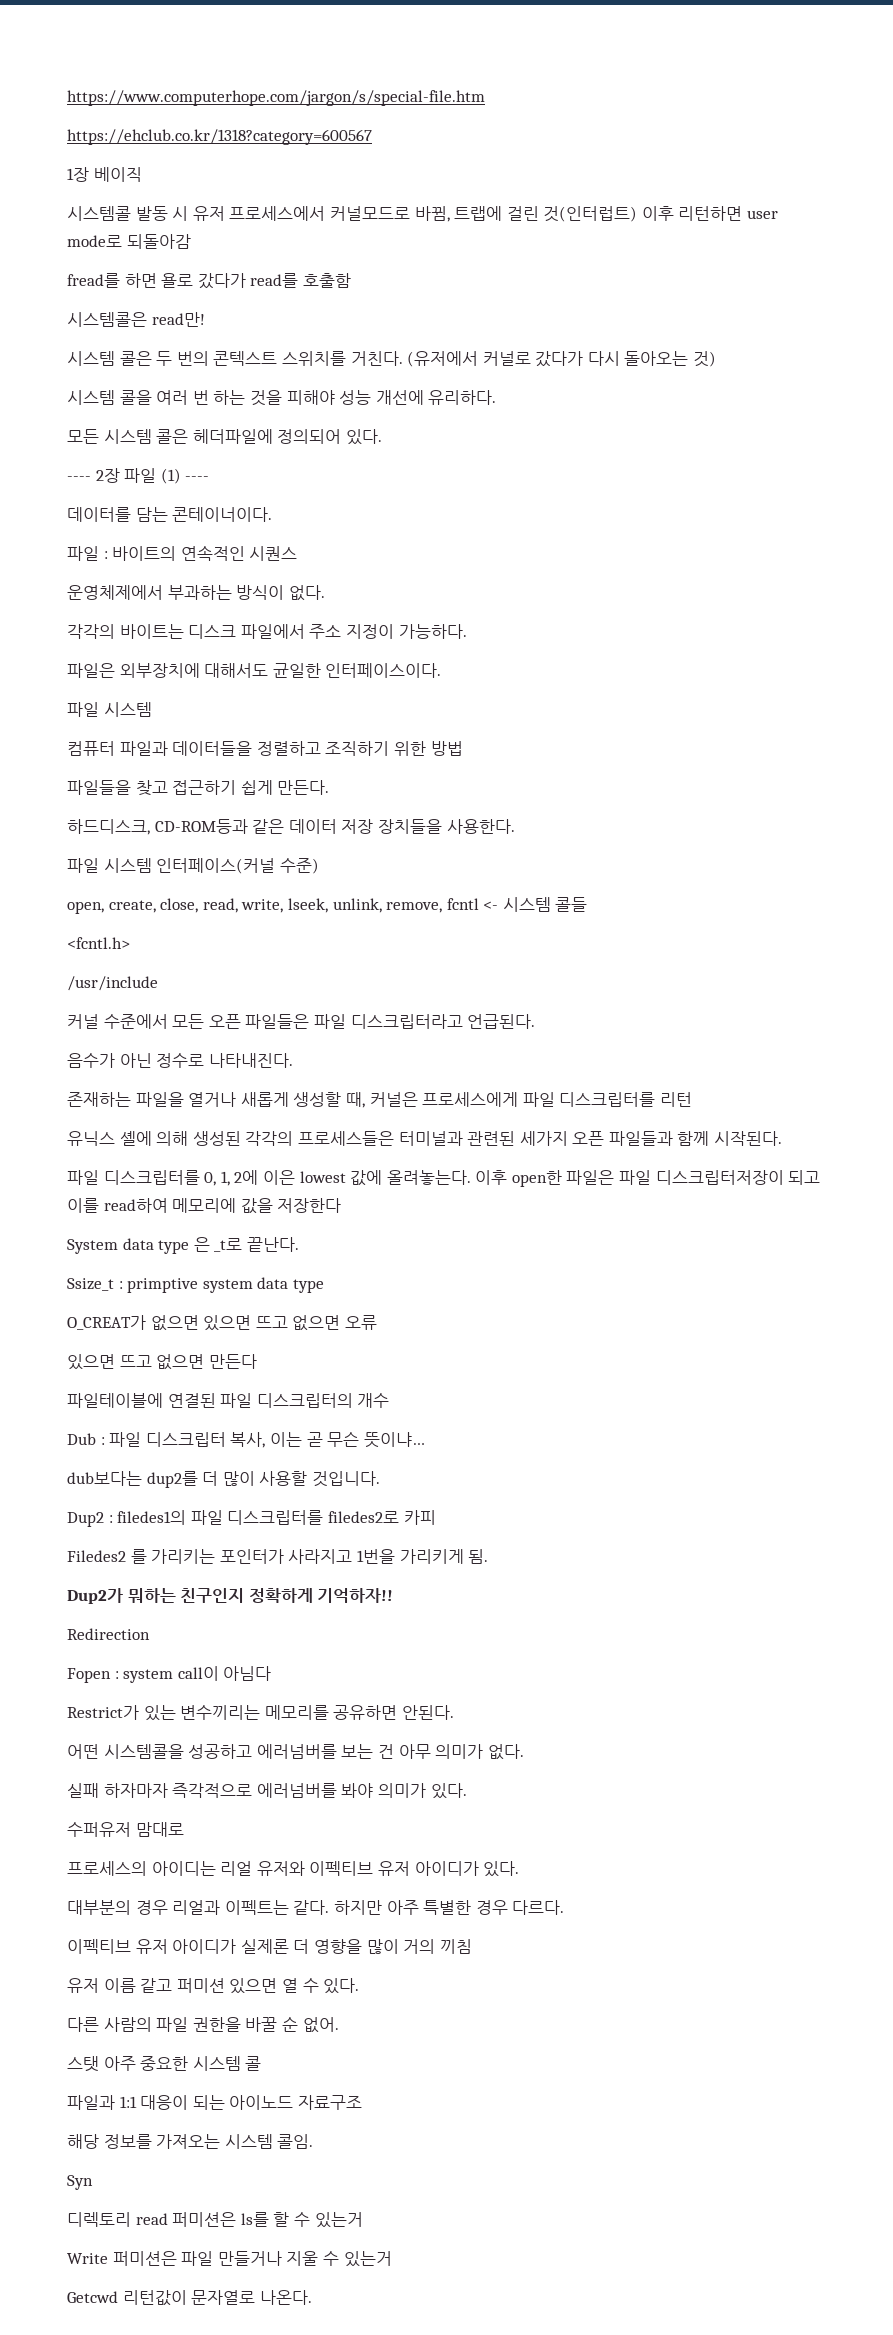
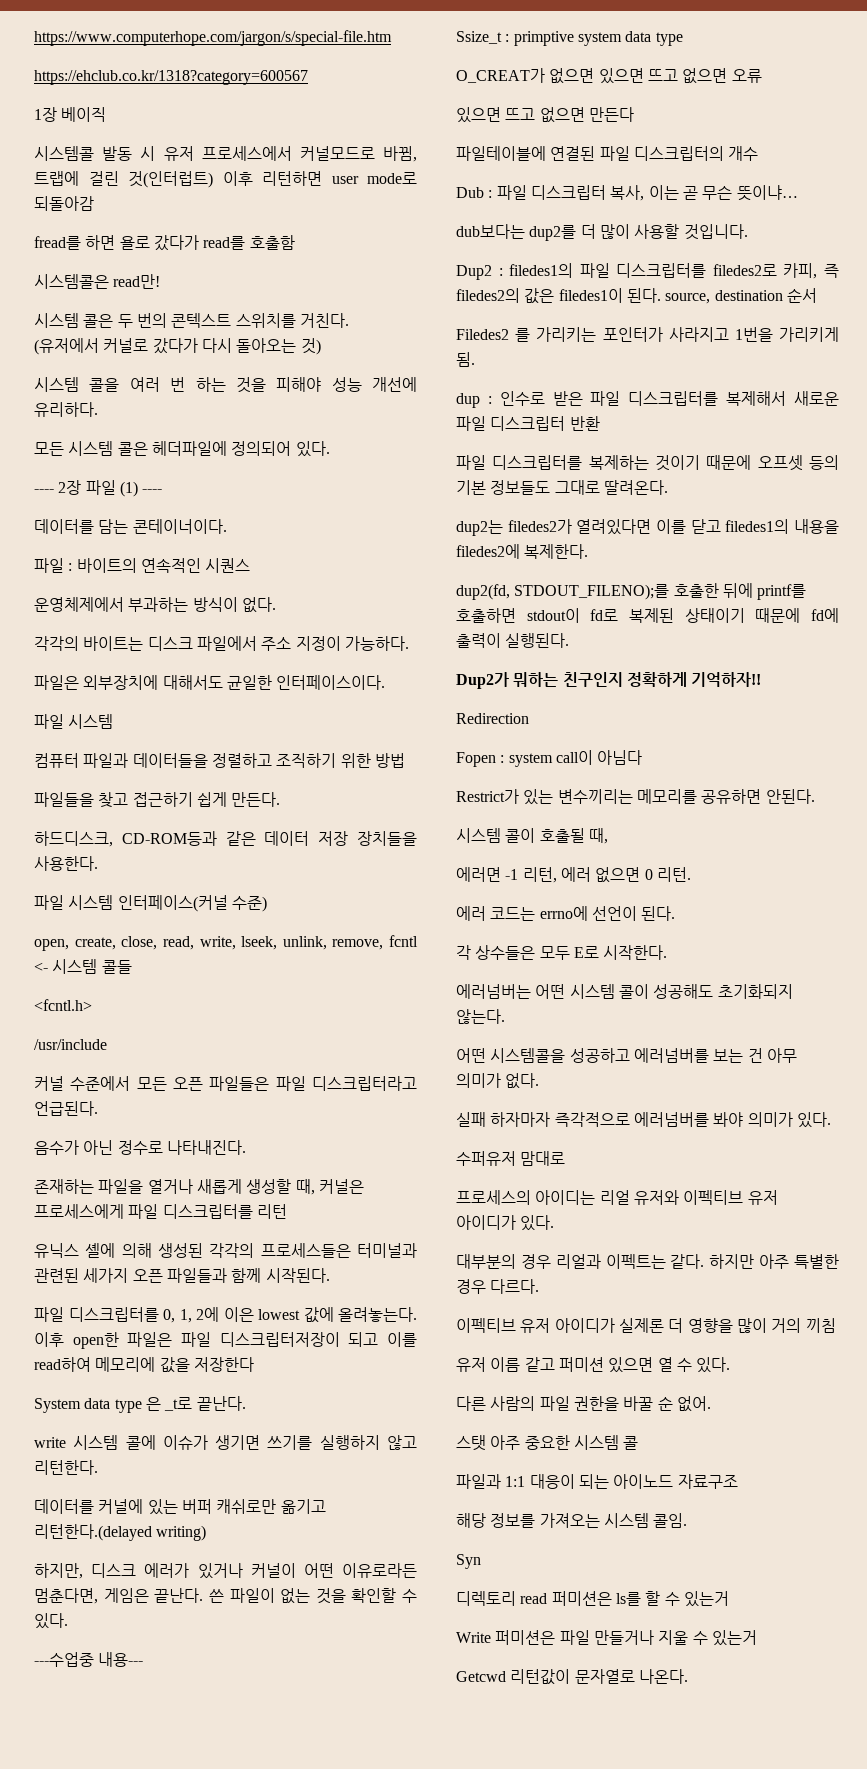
+ write 시스템 콜에 이슈가 생기면 쓰기를 실행하지 않고 리턴한다.
+ 데이터를 커널에 있는 버퍼 캐쉬로만 옮기고 리턴한다.(delayed writing)
+ 하지만, 디스크 에러가 있거나 커널이 어떤 이유로라든 멈춘다면, 게임은 끝난다. 쓴 파일이 없는 것을 확인할 수 있다.
+ ---수업중 내용---
- Dup2 : filedes1의 파일 디스크립터를 filedes2로 카피
+ Dup2 : filedes1의 파일 디스크립터를 filedes2로 카피, 즉 filedes2의 값은 filedes1이 된다. source, destination 순서
+ dup : 인수로 받은 파일 디스크립터를 복제해서 새로운 파일 디스크립터 반환
+ 파일 디스크립터를 복제하는 것이기 때문에 오프셋 등의 기본 정보들도 그대로 딸려온다.
+ dup2는 filedes2가 열려있다면 이를 닫고 filedes1의 내용을 filedes2에 복제한다.
+ dup2(fd, STDOUT_FILENO);를 호출한 뒤에 printf를 호출하면 stdout이 fd로 복제된 상태이기 때문에 fd에 출력이 실행된다.
+ 시스템 콜이 호출될 때,
+ 에러면 -1 리턴, 에러 없으면 0 리턴.
+ 에러 코드는 errno에 선언이 된다.
+ 각 상수들은 모두 E로 시작한다.
+ 에러넘버는 어떤 시스템 콜이 성공해도 초기화되지 않는다.

